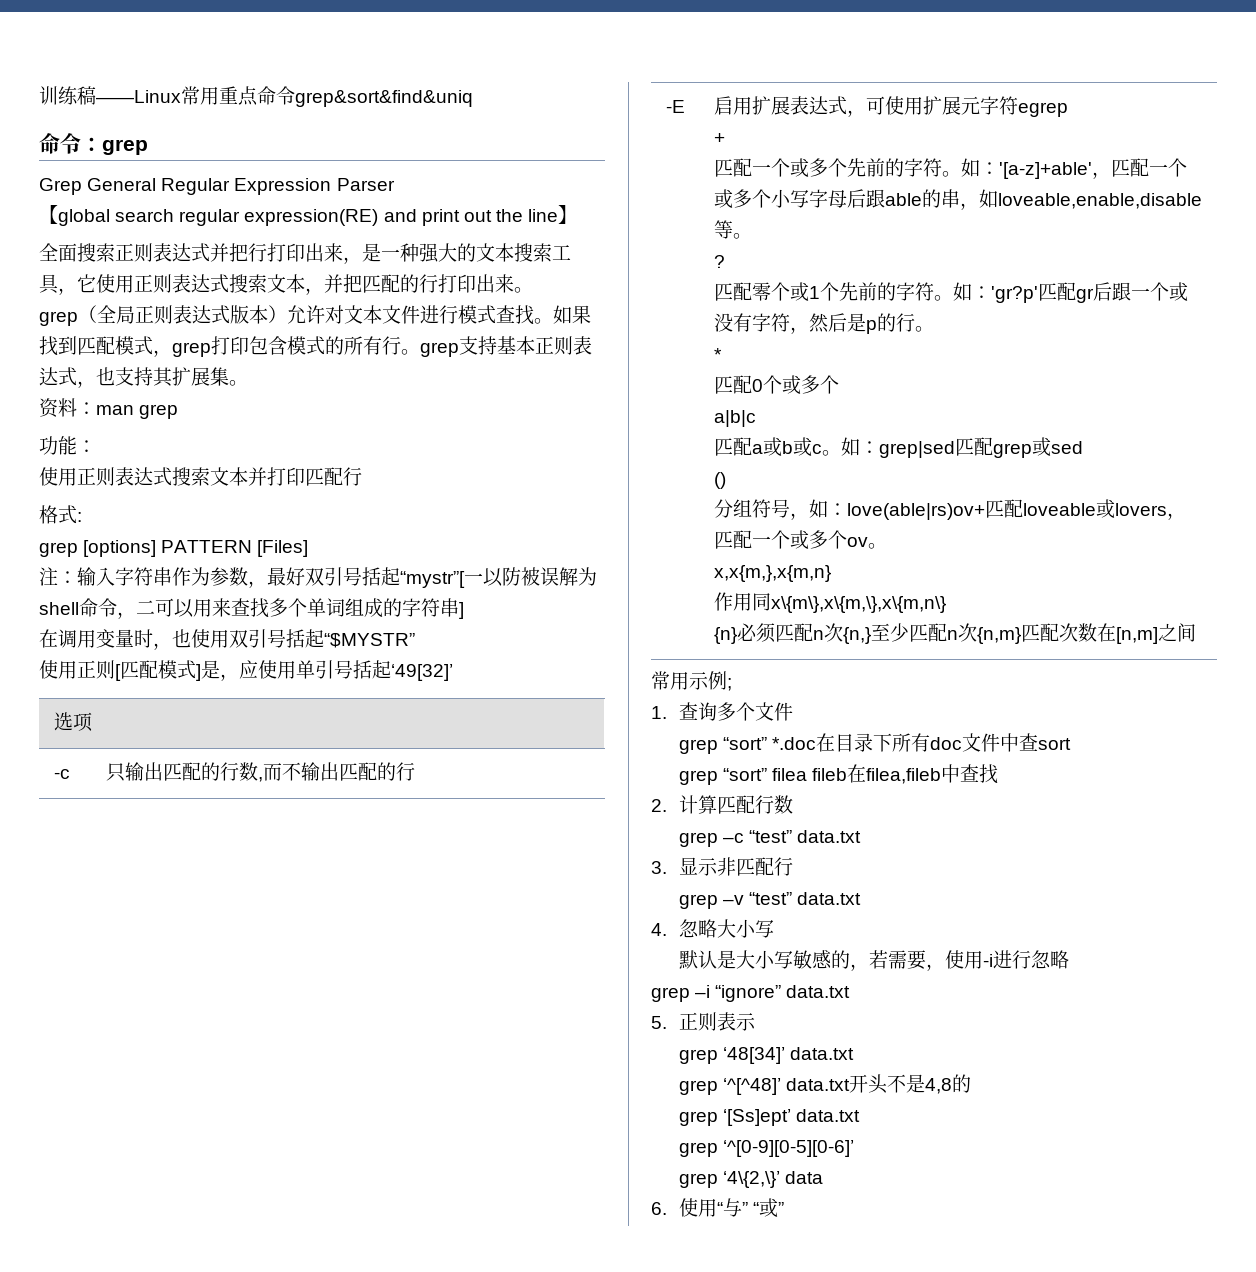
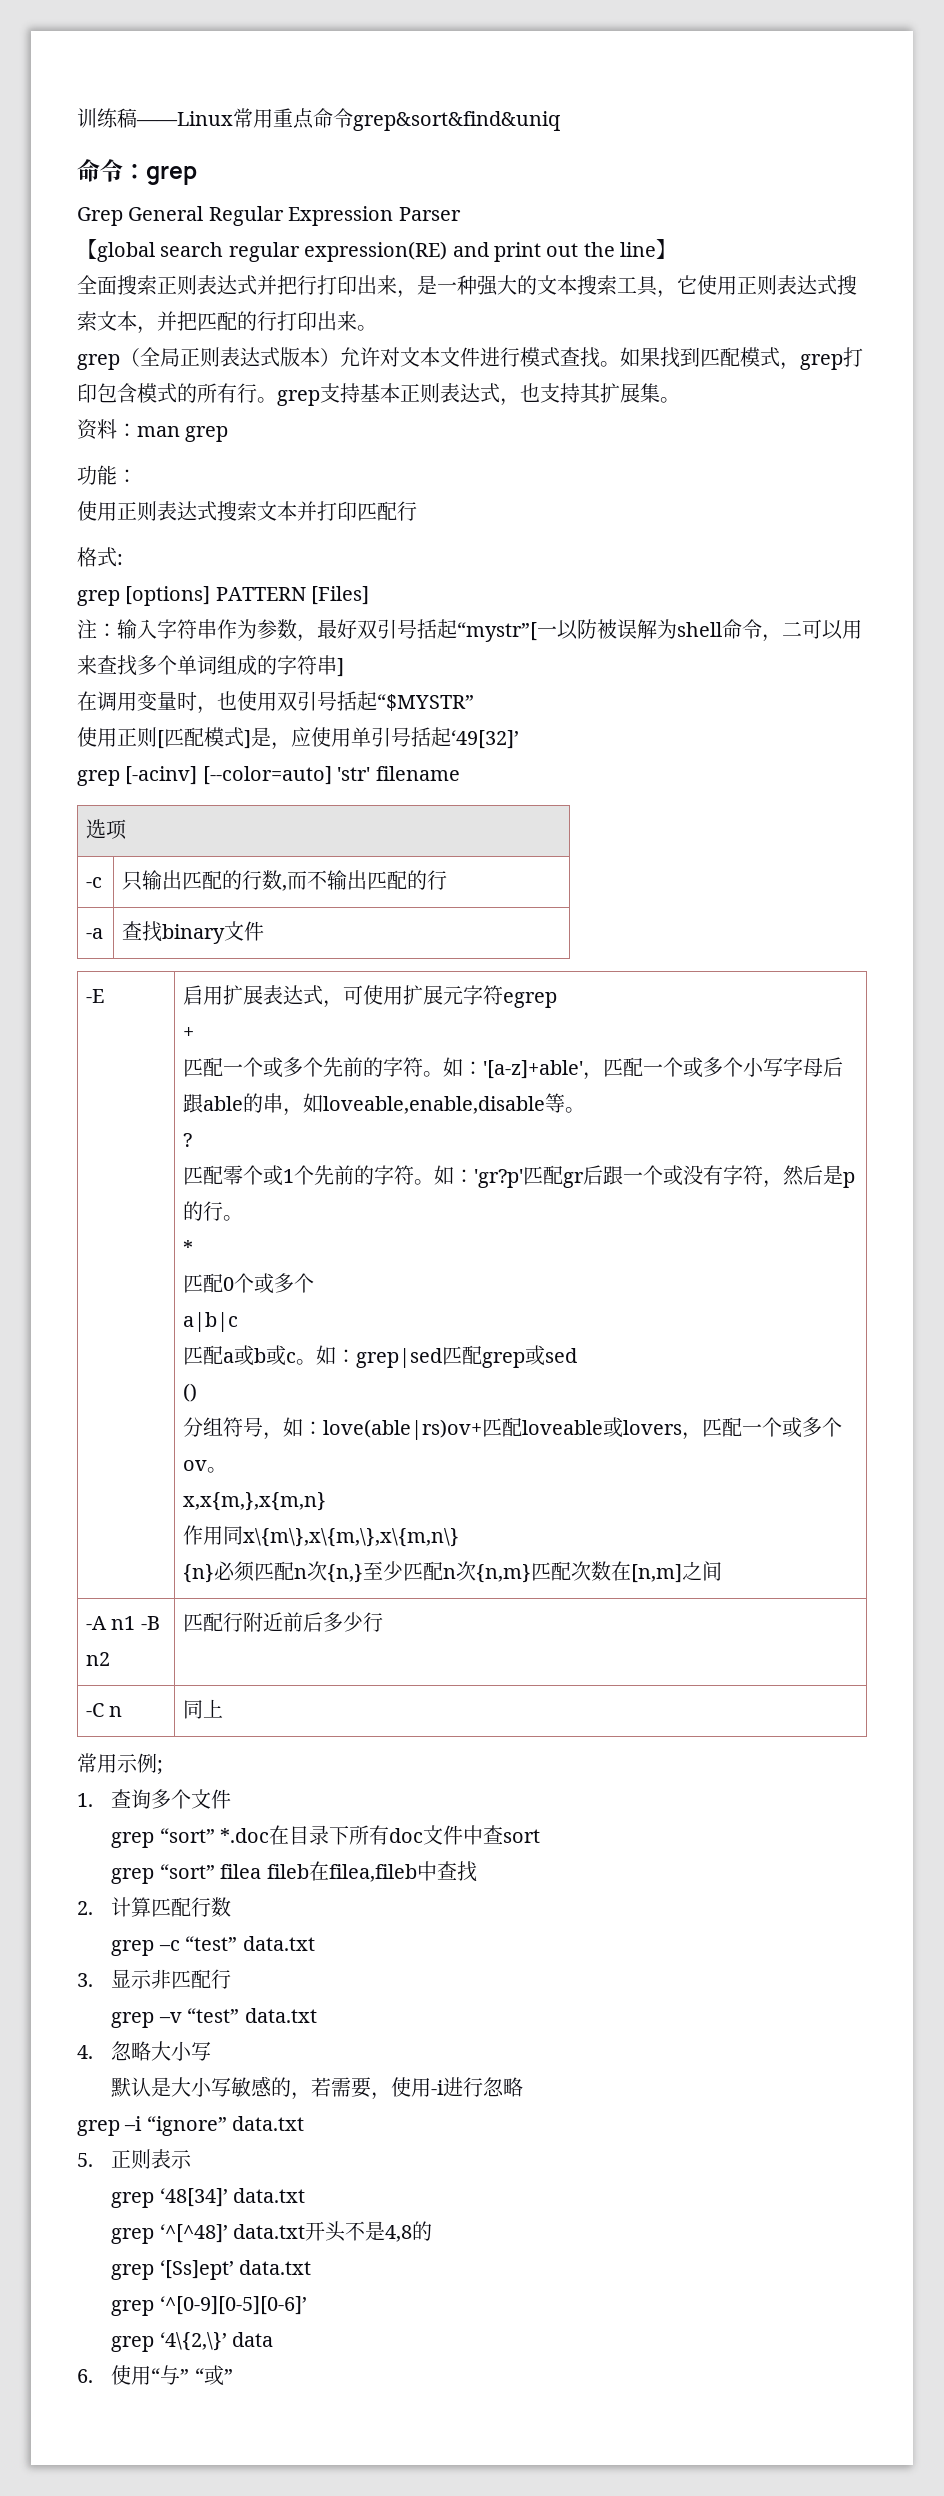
+ grep [-acinv] [--color=auto] 'str' filename
+ -a | 查找binary文件
+ -A n1 -B n2 | 匹配行附近前后多少行
+ -C n | 同上

